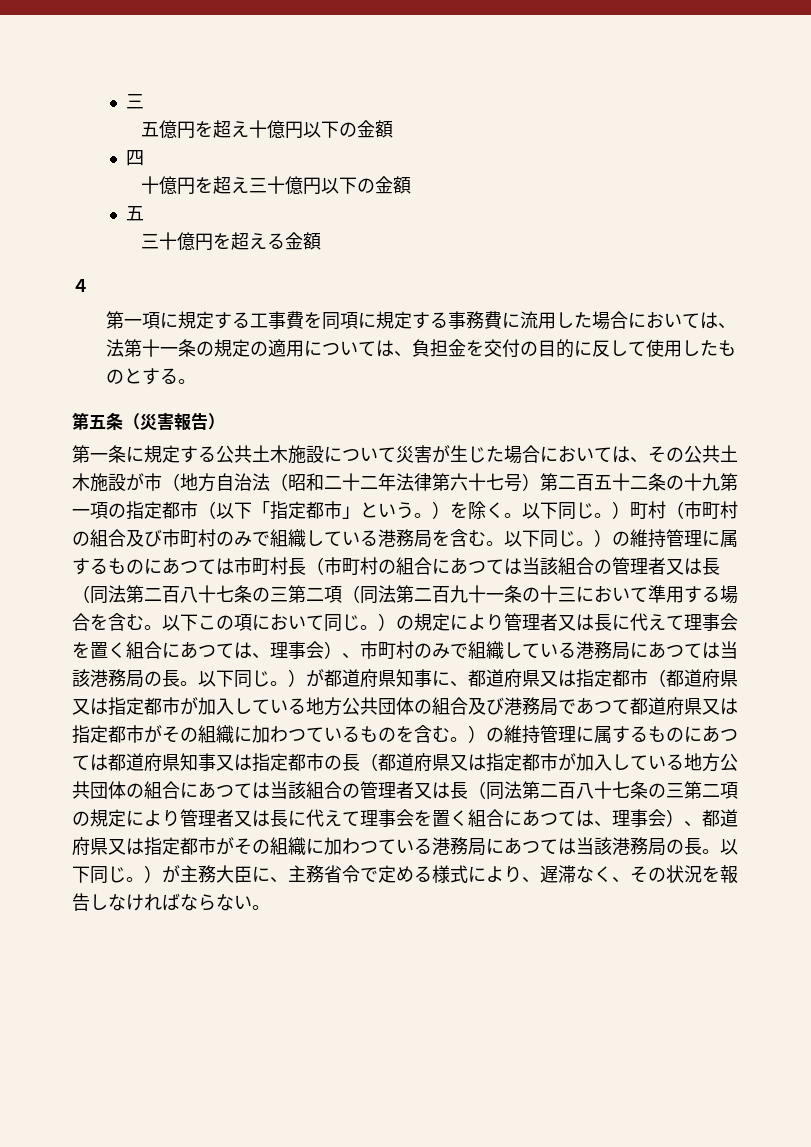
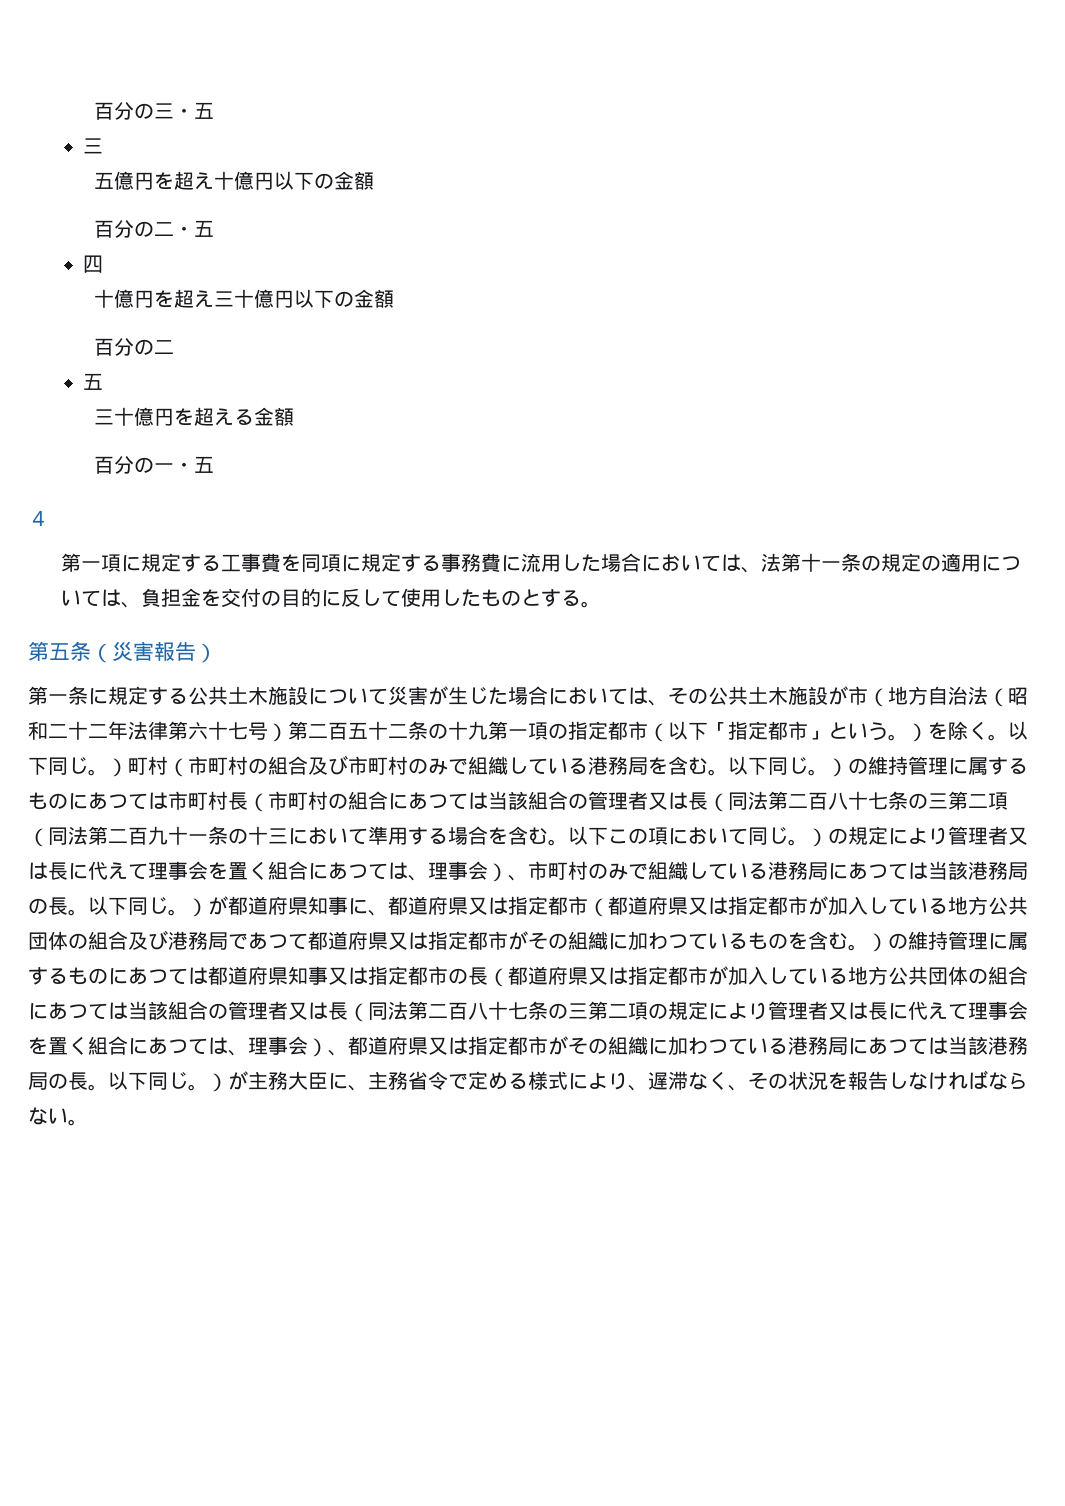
+ 百分の三・五
+ 百分の二・五
  十億円を超え三十億円以下の金額
+ 百分の二
+ 百分の一・五

